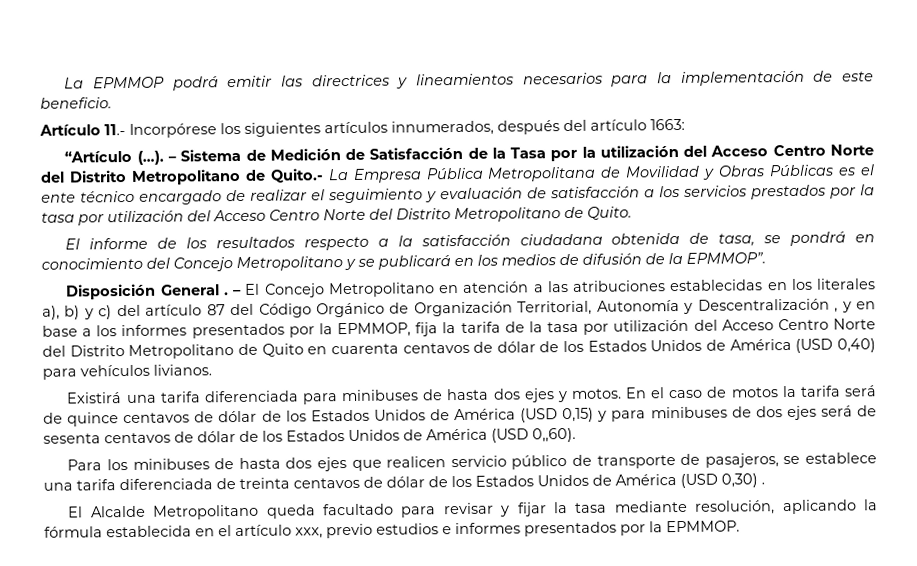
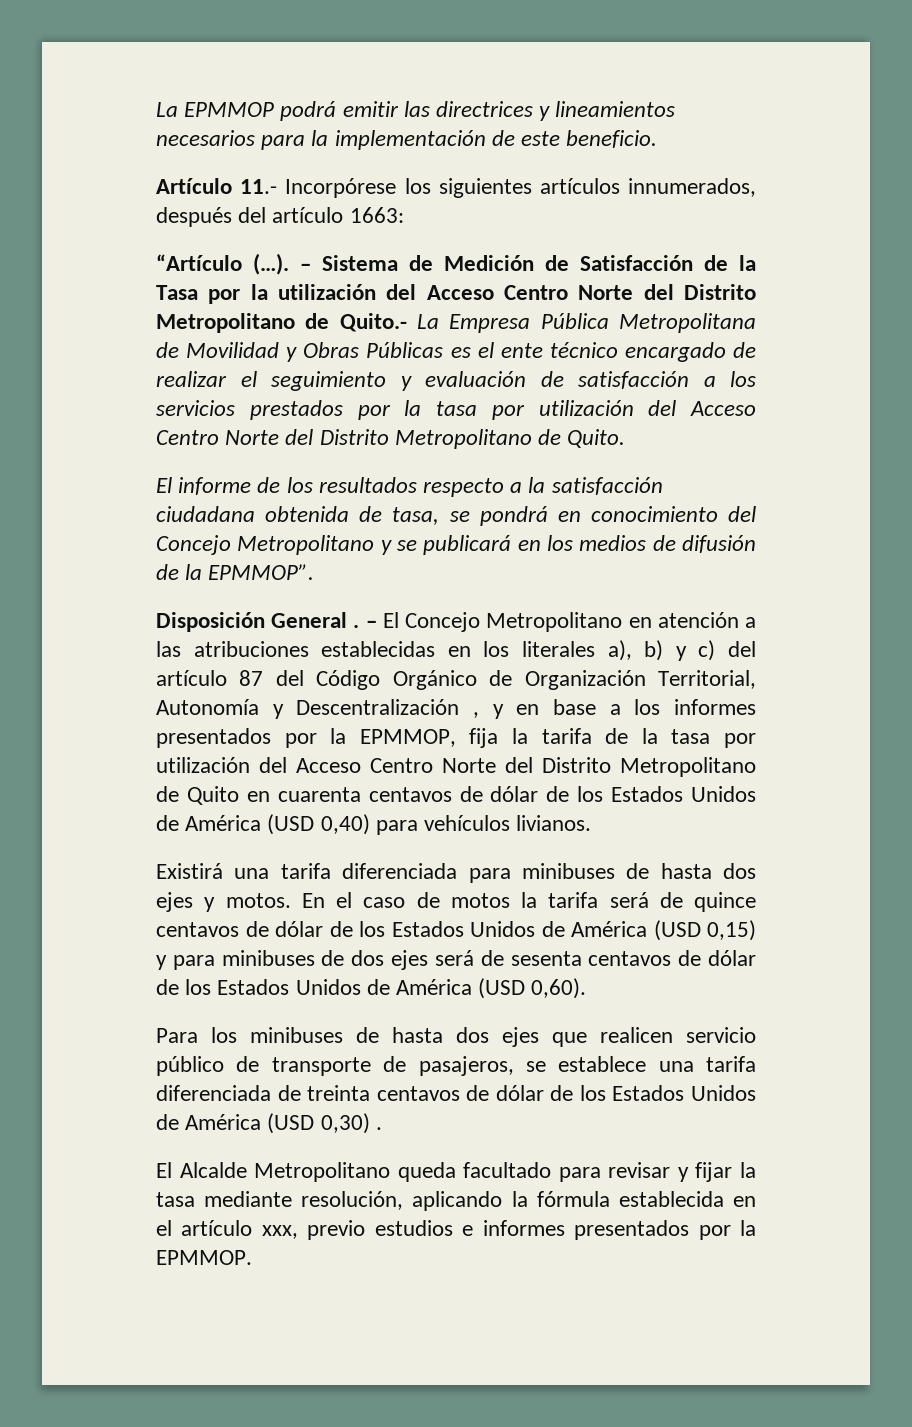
- En el caso de motos la tarifa será de quince centavos de dólar de los Estados Unidos de América (USD 0,15) y para minibuses de dos ejes será de sesenta centavos de dólar de los Estados Unidos de América (USD 0,,60).
+ En el caso de motos la tarifa será de quince centavos de dólar de los Estados Unidos de América (USD 0,15) y para minibuses de dos ejes será de sesenta centavos de dólar de los Estados Unidos de América (USD 0,60).

